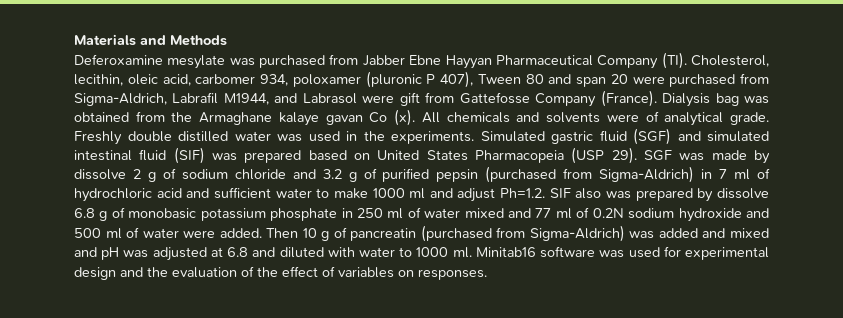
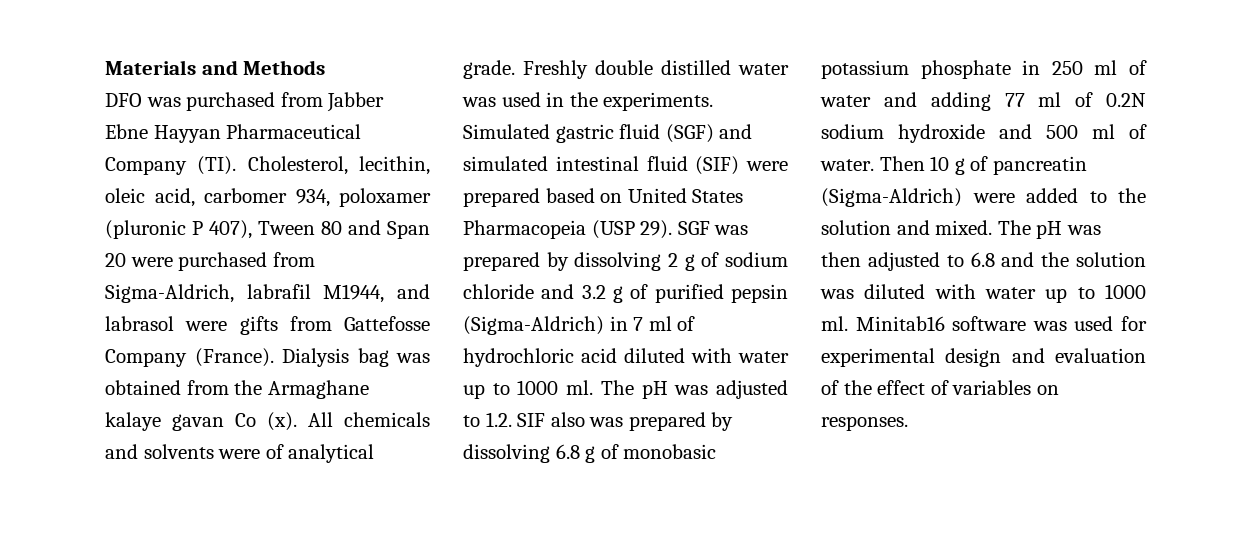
- Deferoxamine mesylate was purchased from Jabber Ebne Hayyan Pharmaceutical Company (TI). Cholesterol, lecithin, oleic acid, carbomer 934, poloxamer (pluronic P 407), Tween 80 and span 20 were purchased from Sigma-Aldrich, Labrafil M1944, and Labrasol were gift from Gattefosse Company (France).
+ DFO was purchased from Jabber Ebne Hayyan Pharmaceutical Company (TI). Cholesterol, lecithin, oleic acid, carbomer 934, poloxamer (pluronic P 407), Tween 80 and Span 20 were purchased from Sigma-Aldrich, labrafil M1944, and labrasol were gifts from Gattefosse Company (France).
- Simulated gastric fluid (SGF) and simulated intestinal fluid (SIF) was prepared based on United States Pharmacopeia (USP 29).
+ Simulated gastric fluid (SGF) and simulated intestinal fluid (SIF) were prepared based on United States Pharmacopeia (USP 29).
- SGF was made by dissolve 2 g of sodium chloride and 3.2 g of purified pepsin (purchased from Sigma-Aldrich) in 7 ml of hydrochloric acid and sufficient water to make 1000 ml and adjust Ph=1.2. SIF also was prepared by dissolve 6.8 g of monobasic potassium phosphate in 250 ml of water mixed and 77 ml of 0.2N sodium hydroxide and 500 ml of water were added.
+ SGF was prepared by dissolving 2 g of sodium chloride and 3.2 g of purified pepsin (Sigma-Aldrich) in 7 ml of hydrochloric acid diluted with water up to 1000 ml. The pH was adjusted to 1.2. SIF also was prepared by dissolving 6.8 g of monobasic potassium phosphate in 250 ml of water and adding 77 ml of 0.2N sodium hydroxide and 500 ml of water.
- Then 10 g of pancreatin (purchased from Sigma-Aldrich) was added and mixed and pH was adjusted at 6.8 and diluted with water to 1000 ml.
+ Then 10 g of pancreatin (Sigma-Aldrich) were added to the solution and mixed. The pH was then adjusted to 6.8 and the solution was diluted with water up to 1000 ml.
- Minitab16 software was used for experimental design and the evaluation of the effect of variables on responses.
+ Minitab16 software was used for experimental design and evaluation of the effect of variables on responses.

